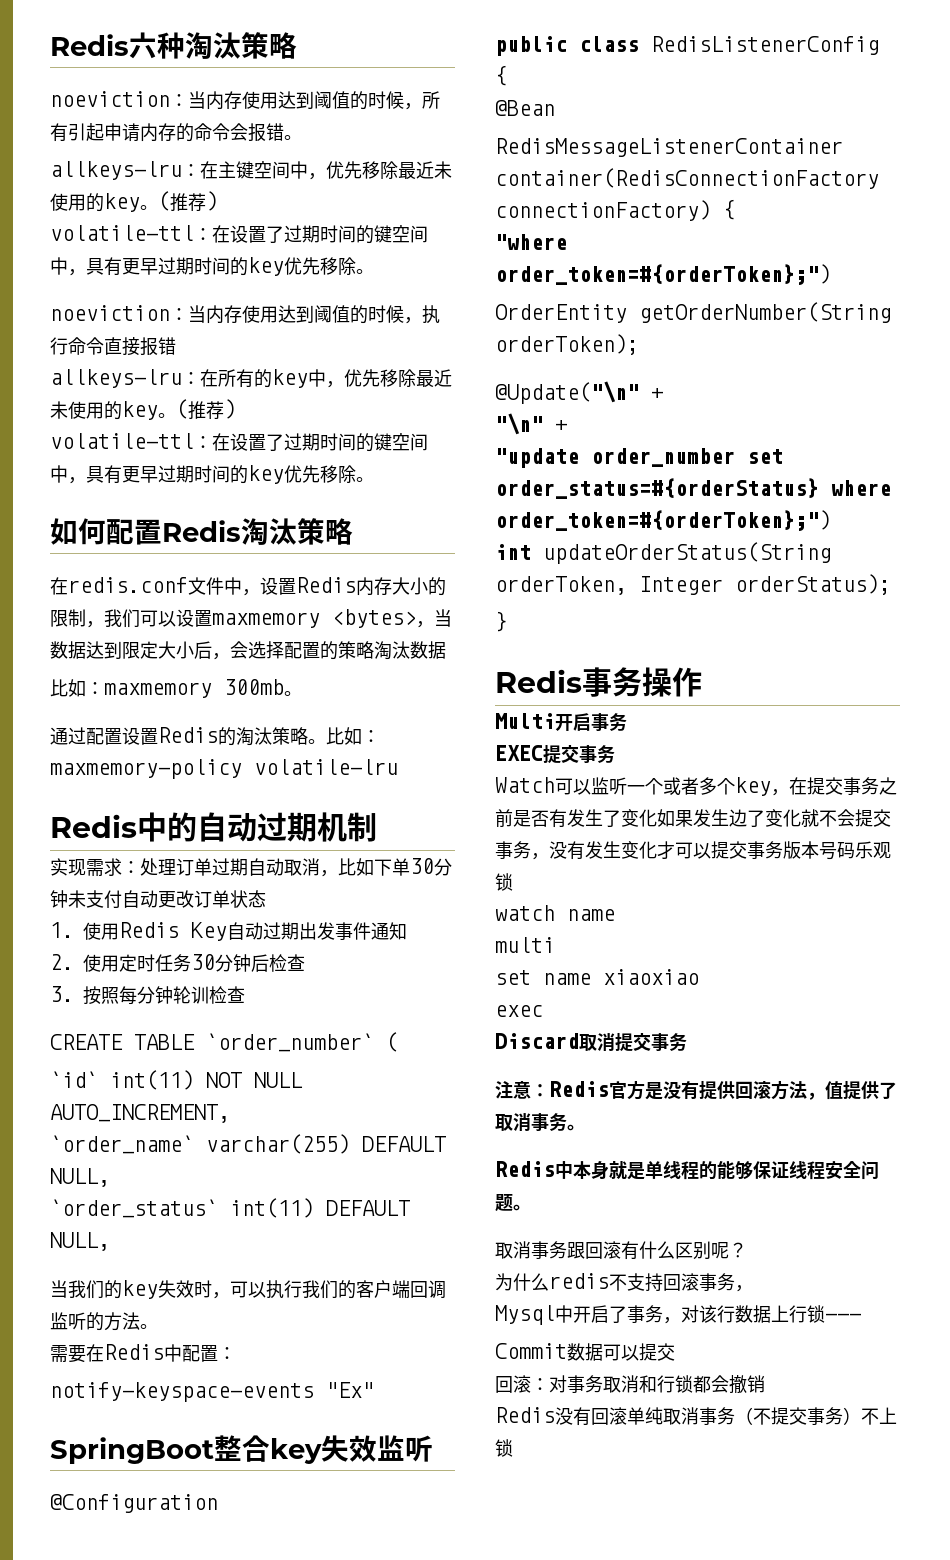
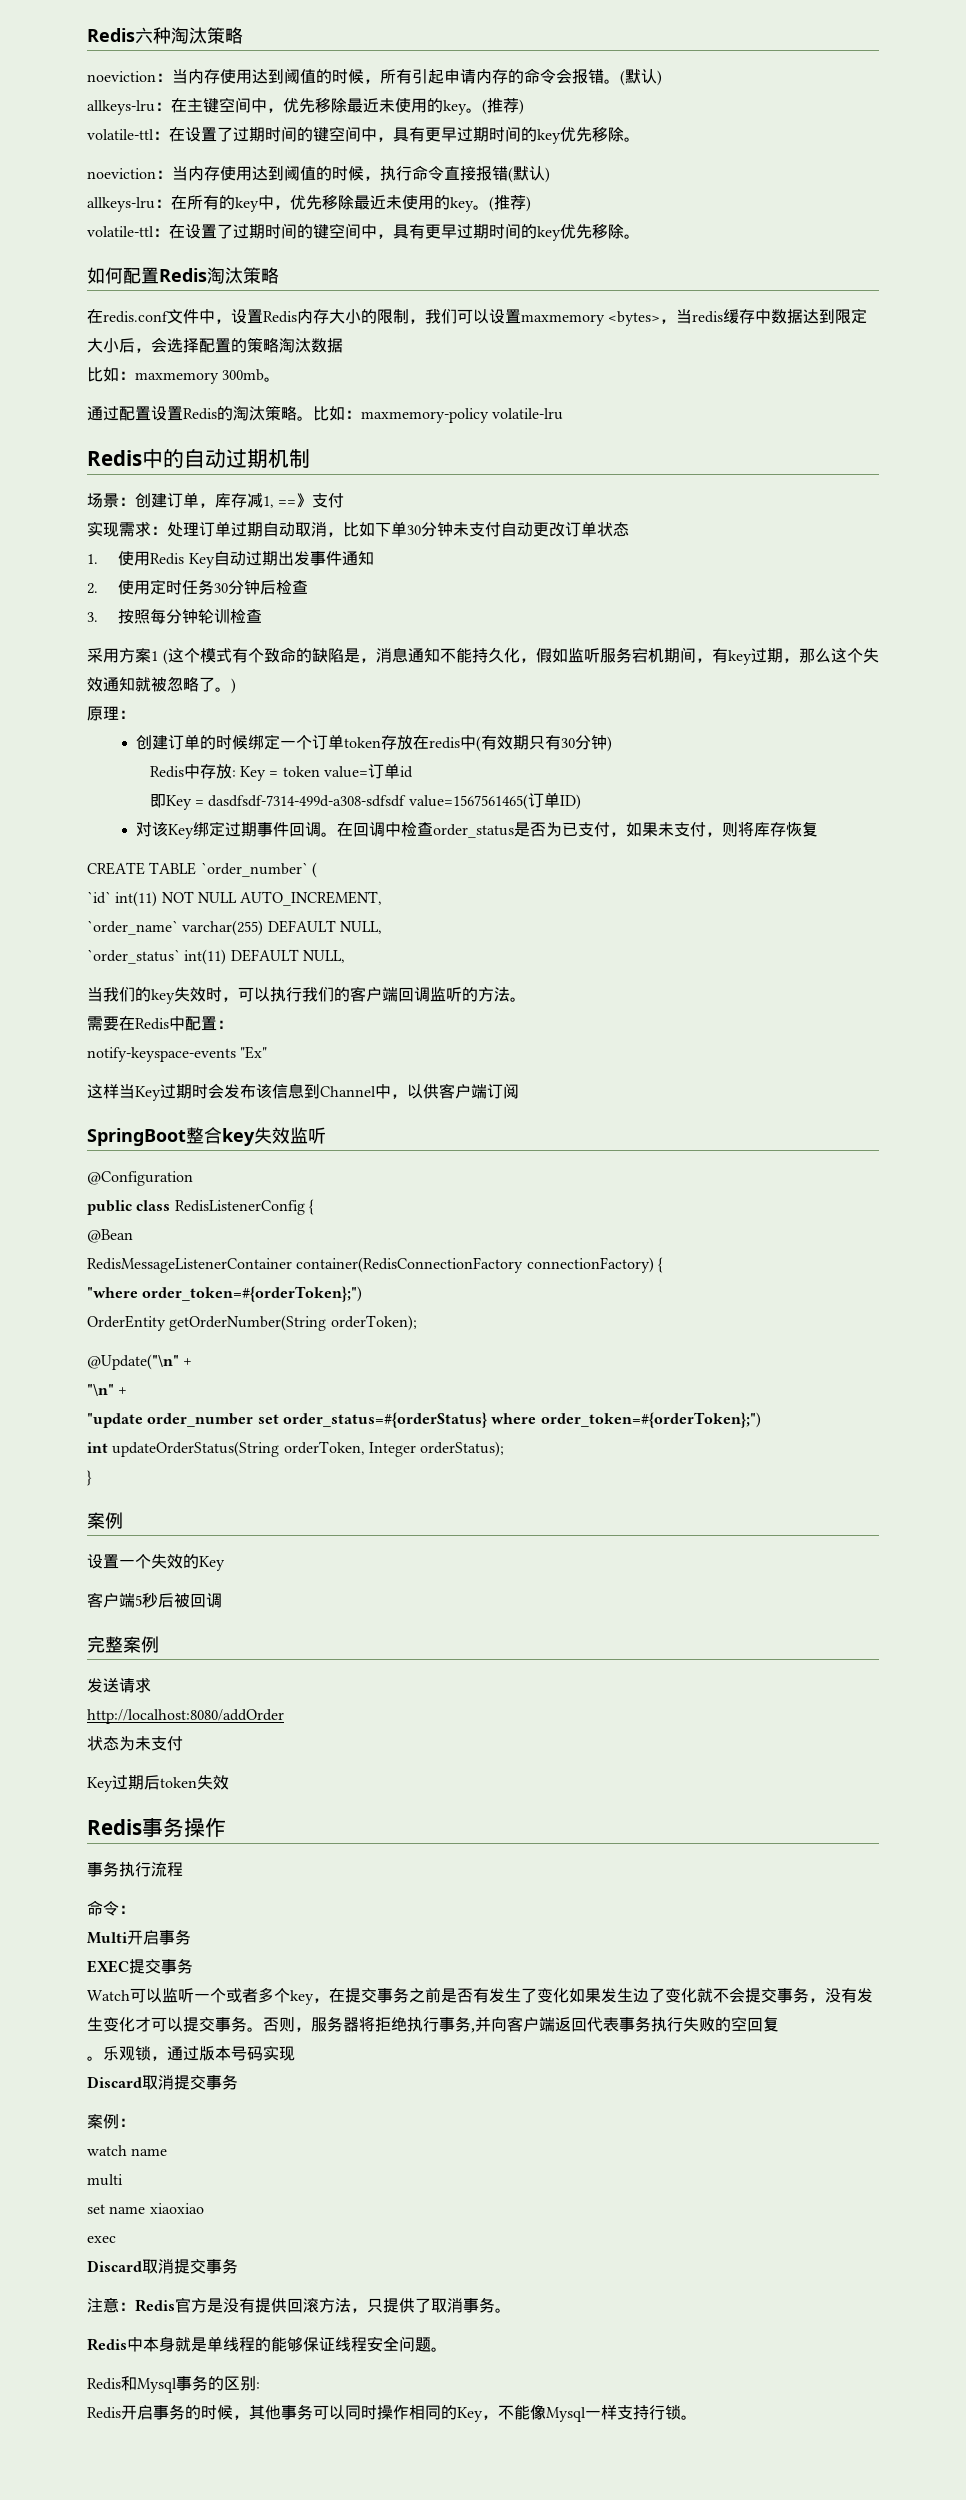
- noeviction：当内存使用达到阈值的时候，所有引起申请内存的命令会报错。
+ noeviction：当内存使用达到阈值的时候，所有引起申请内存的命令会报错。(默认)
- noeviction：当内存使用达到阈值的时候，执行命令直接报错
+ noeviction：当内存使用达到阈值的时候，执行命令直接报错(默认)
- 在redis.conf文件中，设置Redis内存大小的限制，我们可以设置maxmemory <bytes>，当数据达到限定大小后，会选择配置的策略淘汰数据
+ 在redis.conf文件中，设置Redis内存大小的限制，我们可以设置maxmemory <bytes>，当redis缓存中数据达到限定大小后，会选择配置的策略淘汰数据
+ 场景：创建订单，库存减1, ==》支付
+ 采用方案1 (这个模式有个致命的缺陷是，消息通知不能持久化，假如监听服务宕机期间，有key过期，那么这个失效通知就被忽略了。)
+ 原理：
+ 创建订单的时候绑定一个订单token存放在redis中(有效期只有30分钟)
+ Redis中存放: Key = token value=订单id
+ 即Key = dasdfsdf-7314-499d-a308-sdfsdf value=1567561465(订单ID)
+ 对该Key绑定过期事件回调。在回调中检查order_status是否为已支付，如果未支付，则将库存恢复
+ 这样当Key过期时会发布该信息到Channel中，以供客户端订阅
  }
+ 案例
+ 设置一个失效的Key
+ 客户端5秒后被回调
+ 完整案例
+ 发送请求
+ http://localhost:8080/addOrder
+ 状态为未支付
+ Key过期后token失效
+ 事务执行流程
+ 命令：
- Watch可以监听一个或者多个key，在提交事务之前是否有发生了变化如果发生边了变化就不会提交事务，没有发生变化才可以提交事务版本号码乐观锁
+ Watch可以监听一个或者多个key，在提交事务之前是否有发生了变化如果发生边了变化就不会提交事务，没有发生变化才可以提交事务。否则，服务器将拒绝执行事务,并向客户端返回代表事务执行失败的空回复
+ 。乐观锁，通过版本号码实现
+ Discard取消提交事务
+ 案例：
- 注意：Redis官方是没有提供回滚方法，值提供了取消事务。
+ 注意：Redis官方是没有提供回滚方法，只提供了取消事务。
- 取消事务跟回滚有什么区别呢？
- 为什么redis不支持回滚事务，
- Mysql中开启了事务，对该行数据上行锁---
- Commit数据可以提交
- 回滚：对事务取消和行锁都会撤销
- Redis没有回滚单纯取消事务（不提交事务）不上锁
+ Redis和Mysql事务的区别:
+ Redis开启事务的时候，其他事务可以同时操作相同的Key，不能像Mysql一样支持行锁。

